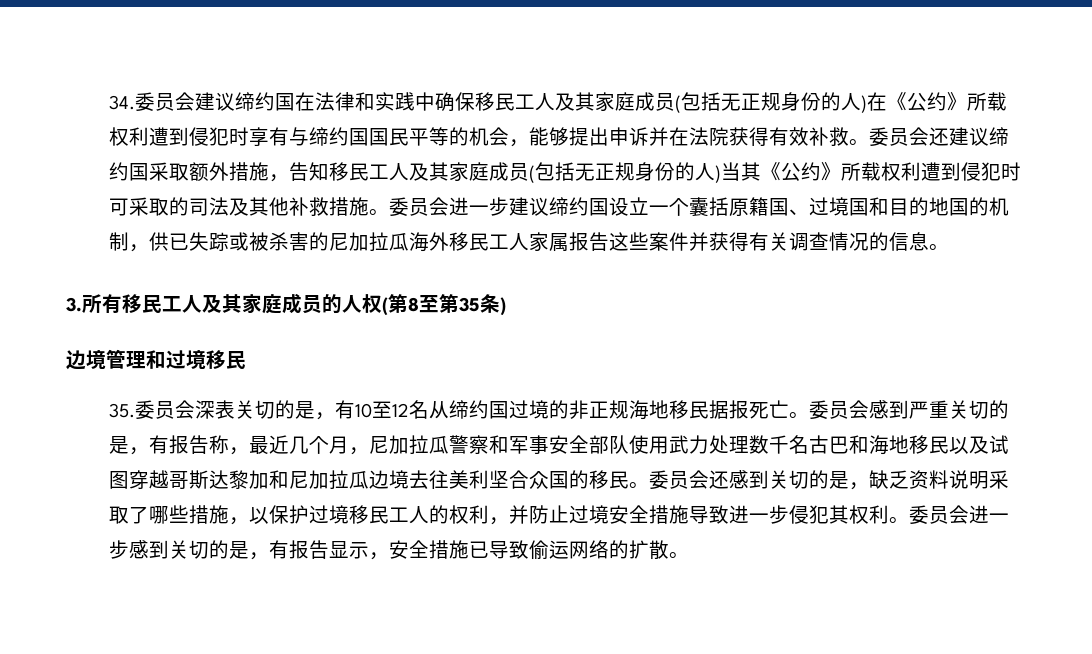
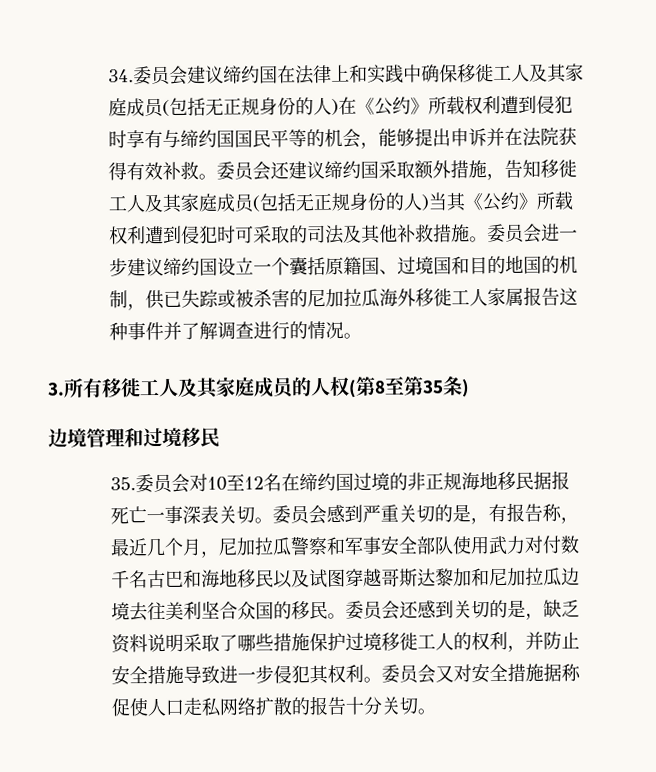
- 34.委员会建议缔约国在法律和实践中确保移民工人及其家庭成员(包括无正规身份的人)在《公约》所载权利遭到侵犯时享有与缔约国国民平等的机会，能够提出申诉并在法院获得有效补救。
+ 34.委员会建议缔约国在法律上和实践中确保移徙工人及其家庭成员(包括无正规身份的人)在《公约》所载权利遭到侵犯时享有与缔约国国民平等的机会，能够提出申诉并在法院获得有效补救。
- 委员会还建议缔约国采取额外措施，告知移民工人及其家庭成员(包括无正规身份的人)当其《公约》所载权利遭到侵犯时可采取的司法及其他补救措施。
+ 委员会还建议缔约国采取额外措施，告知移徙工人及其家庭成员(包括无正规身份的人)当其《公约》所载权利遭到侵犯时可采取的司法及其他补救措施。
- 委员会进一步建议缔约国设立一个囊括原籍国、过境国和目的地国的机制，供已失踪或被杀害的尼加拉瓜海外移民工人家属报告这些案件并获得有关调查情况的信息。
+ 委员会进一步建议缔约国设立一个囊括原籍国、过境国和目的地国的机制，供已失踪或被杀害的尼加拉瓜海外移徙工人家属报告这种事件并了解调查进行的情况。
- 3.所有移民工人及其家庭成员的人权(第8至第35条)
+ 3.所有移徙工人及其家庭成员的人权(第8至第35条)
- 35.委员会深表关切的是，有10至12名从缔约国过境的非正规海地移民据报死亡。
+ 35.委员会对10至12名在缔约国过境的非正规海地移民据报死亡一事深表关切。
- 委员会感到严重关切的是，有报告称，最近几个月，尼加拉瓜警察和军事安全部队使用武力处理数千名古巴和海地移民以及试图穿越哥斯达黎加和尼加拉瓜边境去往美利坚合众国的移民。
+ 委员会感到严重关切的是，有报告称，最近几个月，尼加拉瓜警察和军事安全部队使用武力对付数千名古巴和海地移民以及试图穿越哥斯达黎加和尼加拉瓜边境去往美利坚合众国的移民。
- 委员会还感到关切的是，缺乏资料说明采取了哪些措施，以保护过境移民工人的权利，并防止过境安全措施导致进一步侵犯其权利。
+ 委员会还感到关切的是，缺乏资料说明采取了哪些措施保护过境移徙工人的权利，并防止安全措施导致进一步侵犯其权利。
- 委员会进一步感到关切的是，有报告显示，安全措施已导致偷运网络的扩散。
+ 委员会又对安全措施据称促使人口走私网络扩散的报告十分关切。

